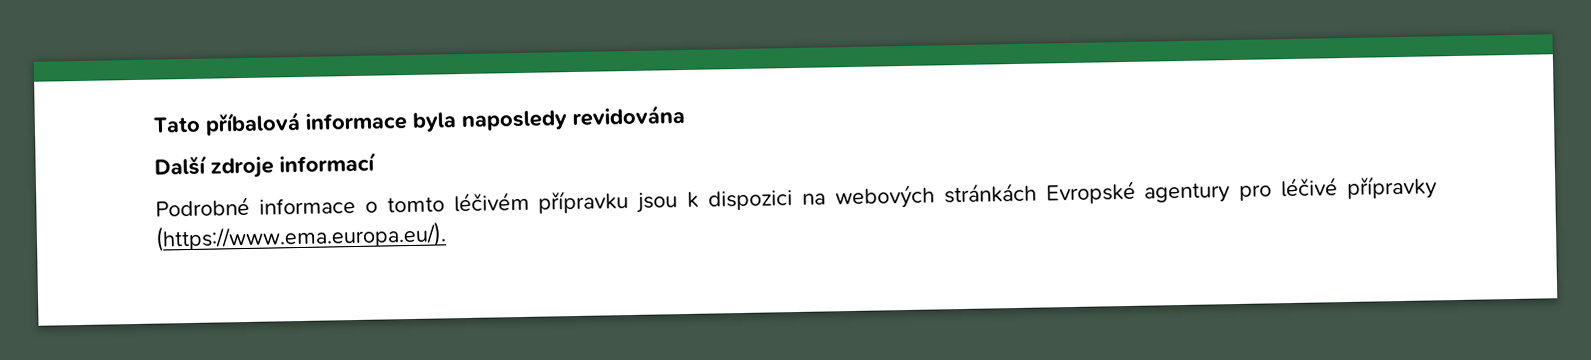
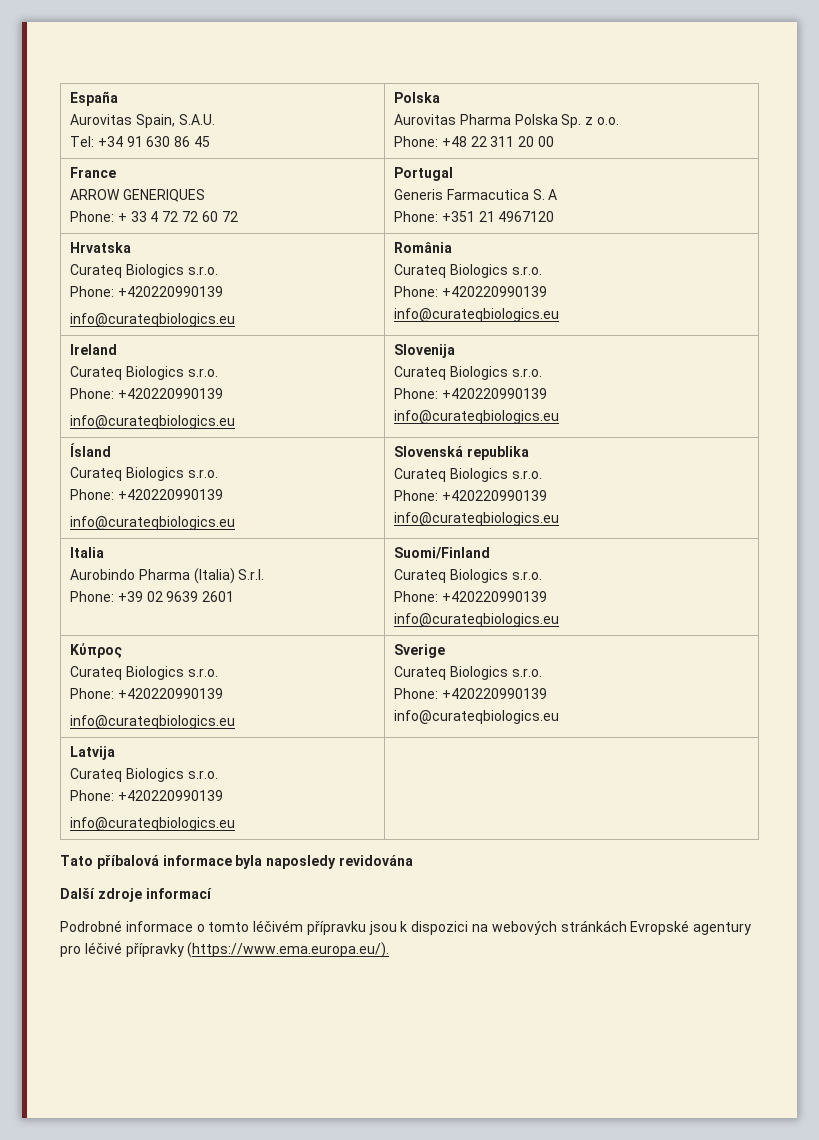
+ España
+ Aurovitas Spain, S.A.U.
+ Tel: +34 91 630 86 45 | Polska
+ Aurovitas Pharma Polska Sp. z o.o.
+ Phone: +48 22 311 20 00
+ France
+ ARROW GENERIQUES
+ Phone: + 33 4 72 72 60 72 | Portugal
+ Generis Farmacutica S. A
+ Phone: +351 21 4967120
+ Hrvatska
+ Curateq Biologics s.r.o.
+ Phone: +420220990139
+ info@curateqbiologics.eu | România
+ Curateq Biologics s.r.o.
+ Phone: +420220990139
+ info@curateqbiologics.eu
+ Ireland
+ Curateq Biologics s.r.o.
+ Phone: +420220990139
+ info@curateqbiologics.eu | Slovenija
+ Curateq Biologics s.r.o.
+ Phone: +420220990139
+ info@curateqbiologics.eu
+ Ísland
+ Curateq Biologics s.r.o.
+ Phone: +420220990139
+ info@curateqbiologics.eu | Slovenská republika
+ Curateq Biologics s.r.o.
+ Phone: +420220990139
+ info@curateqbiologics.eu
+ Italia
+ Aurobindo Pharma (Italia) S.r.l.
+ Phone: +39 02 9639 2601 | Suomi/Finland
+ Curateq Biologics s.r.o.
+ Phone: +420220990139
+ info@curateqbiologics.eu
+ Κύπρος
+ Curateq Biologics s.r.o.
+ Phone: +420220990139
+ info@curateqbiologics.eu | Sverige
+ Curateq Biologics s.r.o.
+ Phone: +420220990139
+ info@curateqbiologics.eu
+ Latvija
+ Curateq Biologics s.r.o.
+ Phone: +420220990139
+ info@curateqbiologics.eu |

